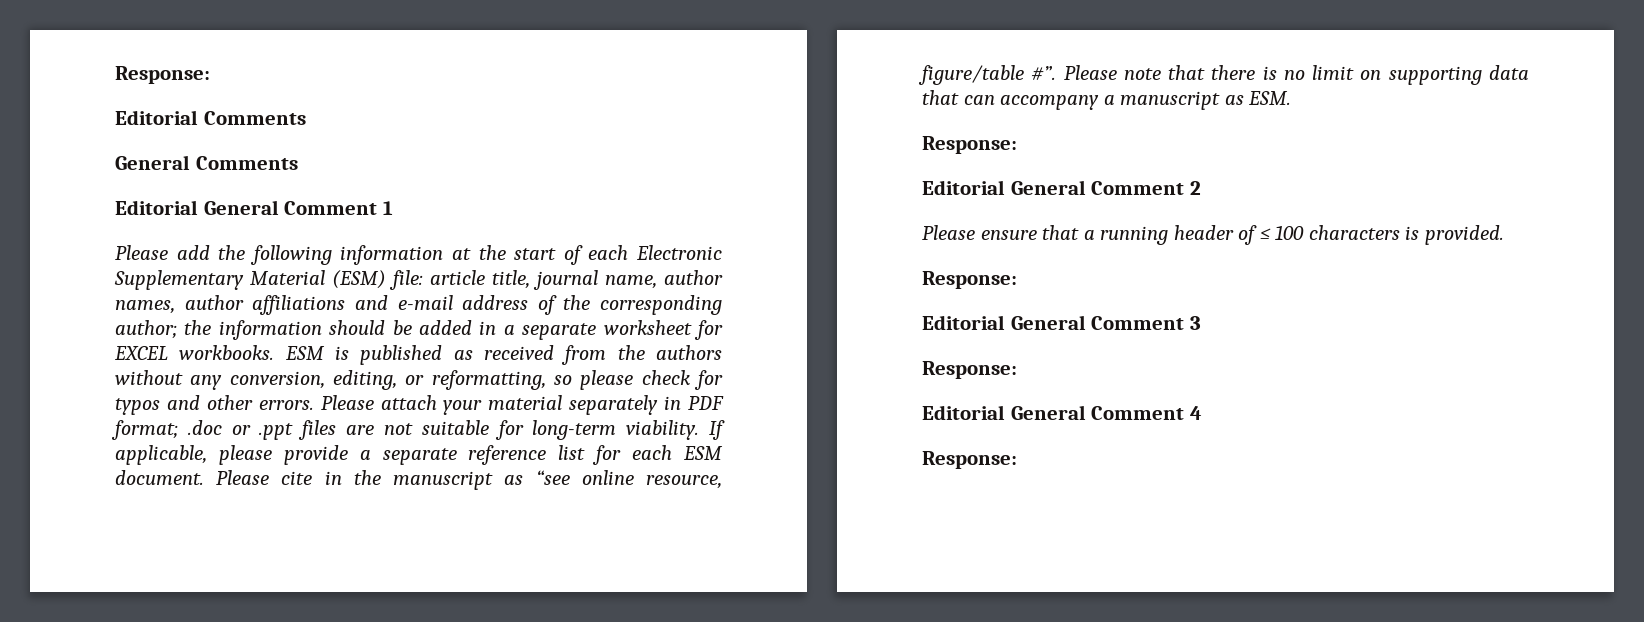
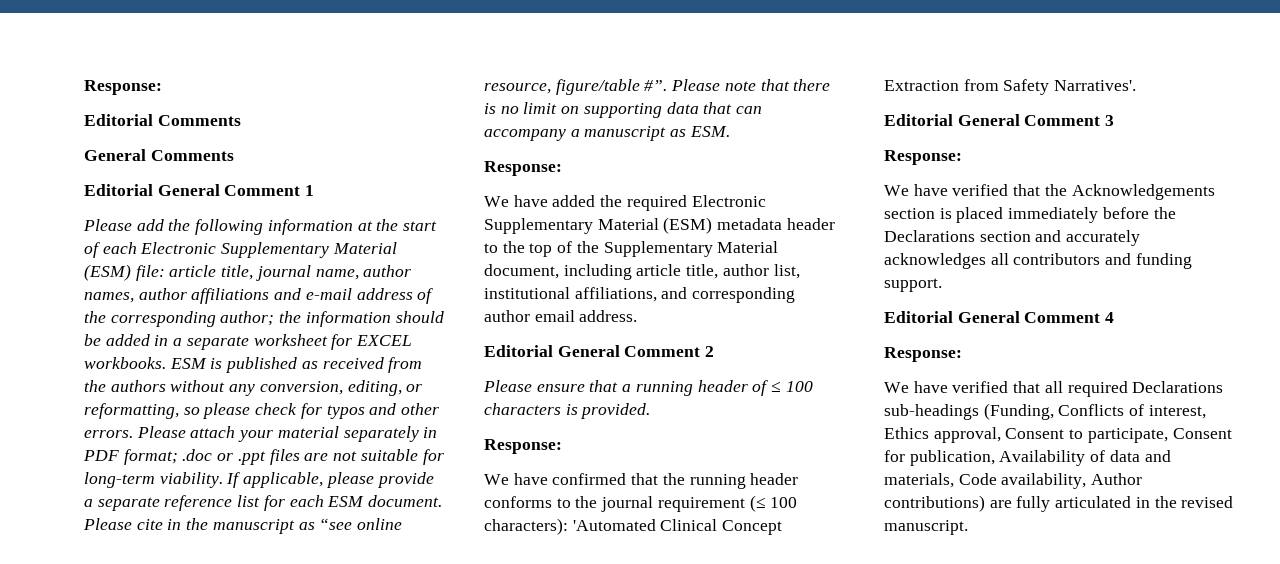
+ We have added the required Electronic Supplementary Material (ESM) metadata header to the top of the Supplementary Material document, including article title, author list, institutional affiliations, and corresponding author email address.
+ We have confirmed that the running header conforms to the journal requirement (≤ 100 characters): 'Automated Clinical Concept Extraction from Safety Narratives'.
+ We have verified that the Acknowledgements section is placed immediately before the Declarations section and accurately acknowledges all contributors and funding support.
+ We have verified that all required Declarations sub-headings (Funding, Conflicts of interest, Ethics approval, Consent to participate, Consent for publication, Availability of data and materials, Code availability, Author contributions) are fully articulated in the revised manuscript.

